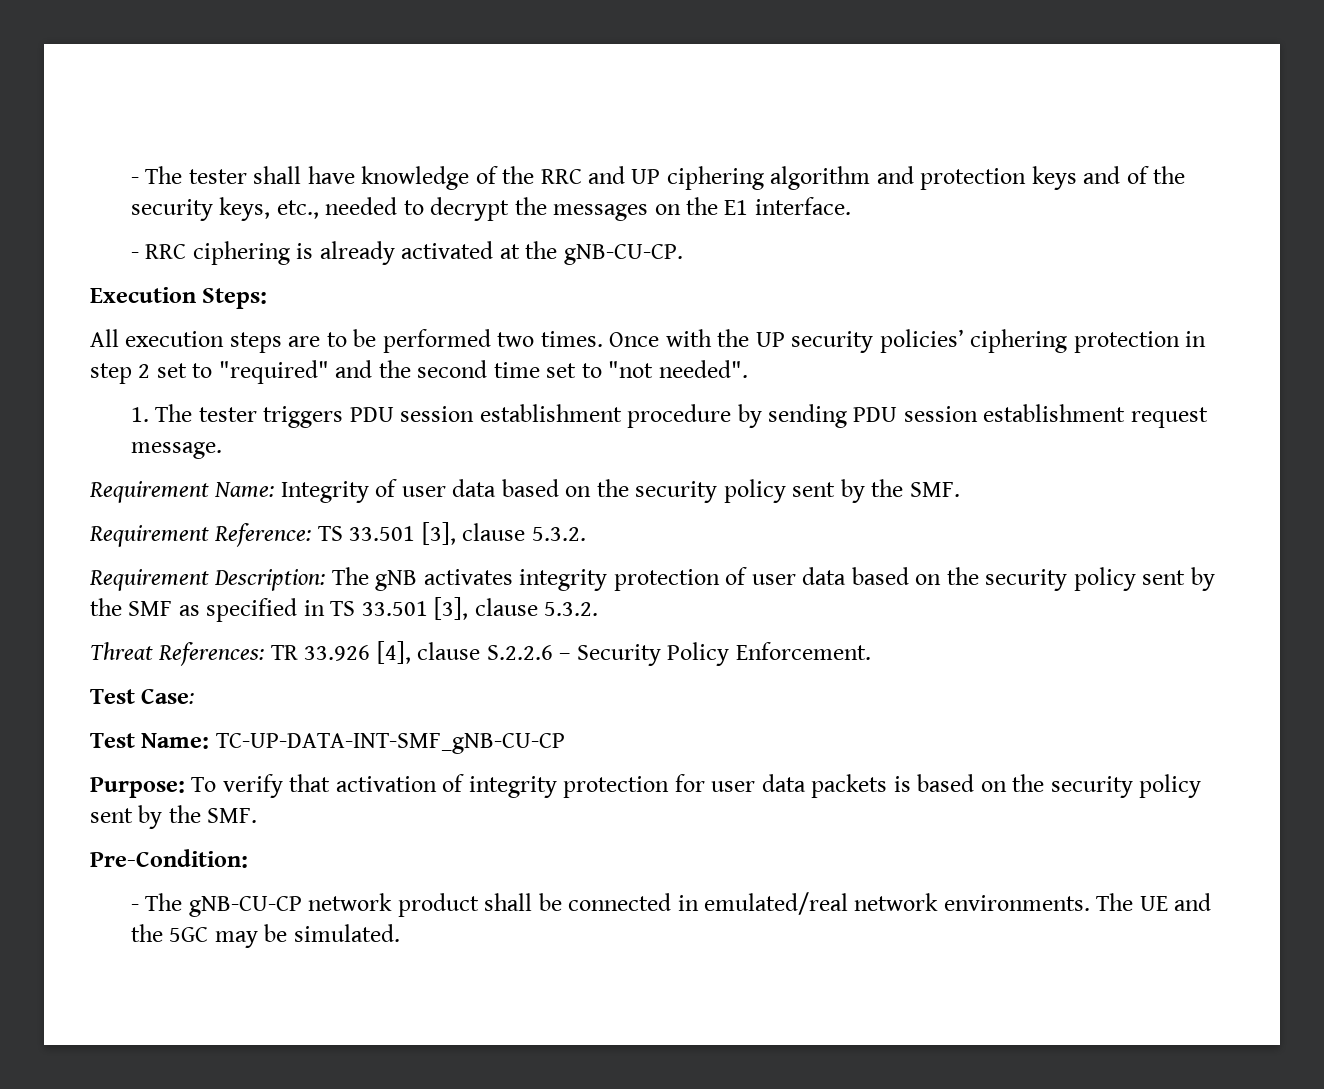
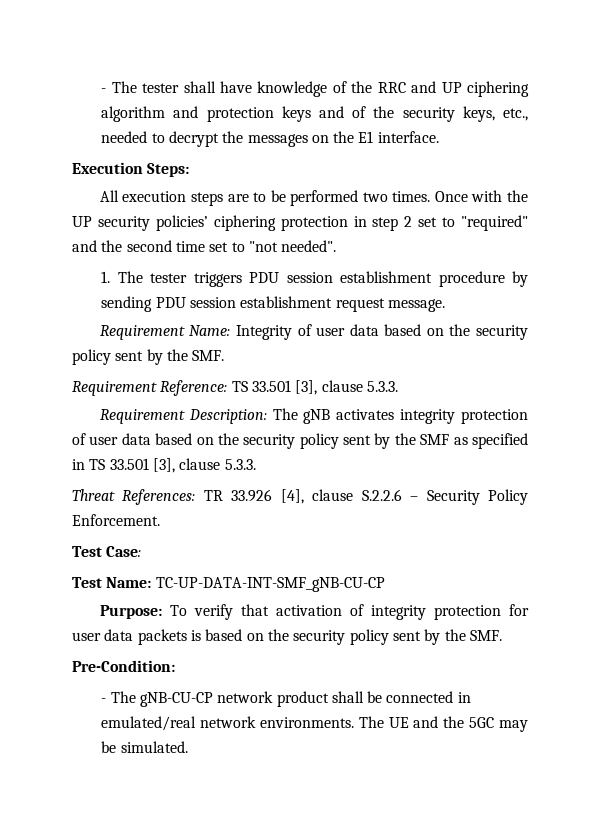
- - RRC ciphering is already activated at the gNB-CU-CP.
- Requirement Reference: TS 33.501 [3], clause 5.3.2.
+ Requirement Reference: TS 33.501 [3], clause 5.3.3.
- Requirement Description: The gNB activates integrity protection of user data based on the security policy sent by the SMF as specified in TS 33.501 [3], clause 5.3.2.
+ Requirement Description: The gNB activates integrity protection of user data based on the security policy sent by the SMF as specified in TS 33.501 [3], clause 5.3.3.

